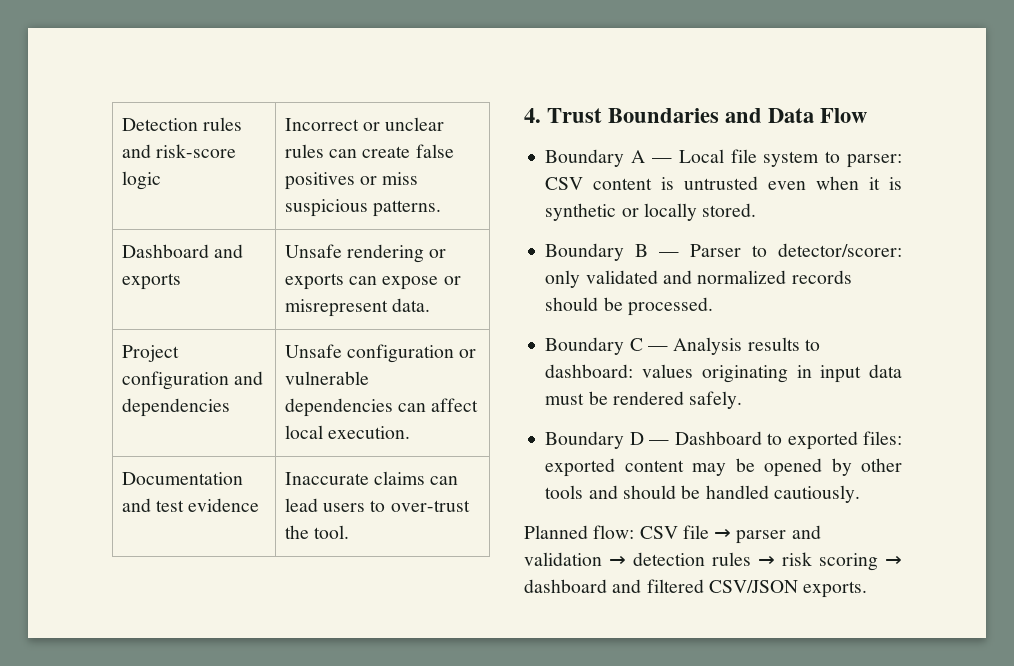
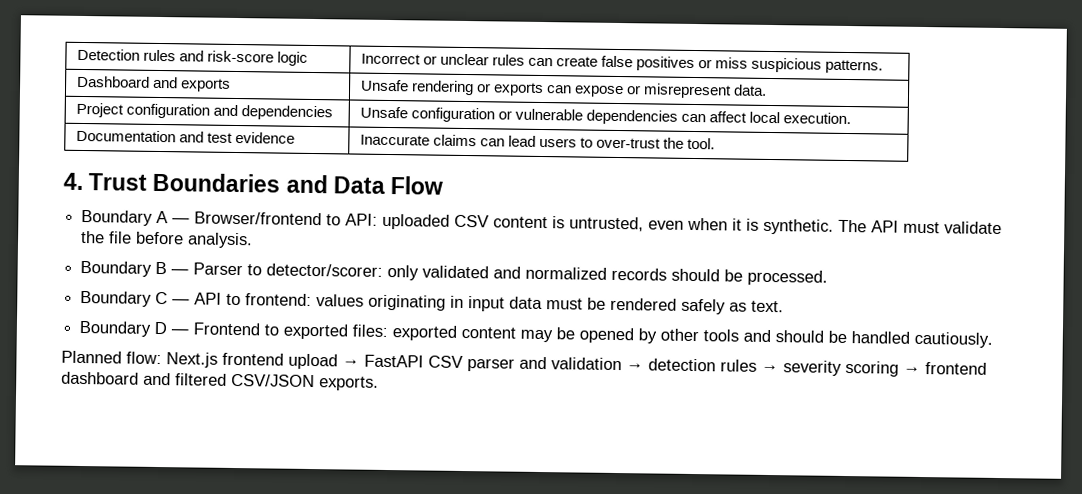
- Boundary A — Local file system to parser: CSV content is untrusted even when it is synthetic or locally stored.
+ Boundary A — Browser/frontend to API: uploaded CSV content is untrusted, even when it is synthetic. The API must validate the file before analysis.
- Boundary C — Analysis results to dashboard: values originating in input data must be rendered safely.
+ Boundary C — API to frontend: values originating in input data must be rendered safely as text.
- Boundary D — Dashboard to exported files: exported content may be opened by other tools and should be handled cautiously.
+ Boundary D — Frontend to exported files: exported content may be opened by other tools and should be handled cautiously.
- Planned flow: CSV file → parser and validation → detection rules → risk scoring → dashboard and filtered CSV/JSON exports.
+ Planned flow: Next.js frontend upload → FastAPI CSV parser and validation → detection rules → severity scoring → frontend dashboard and filtered CSV/JSON exports.

